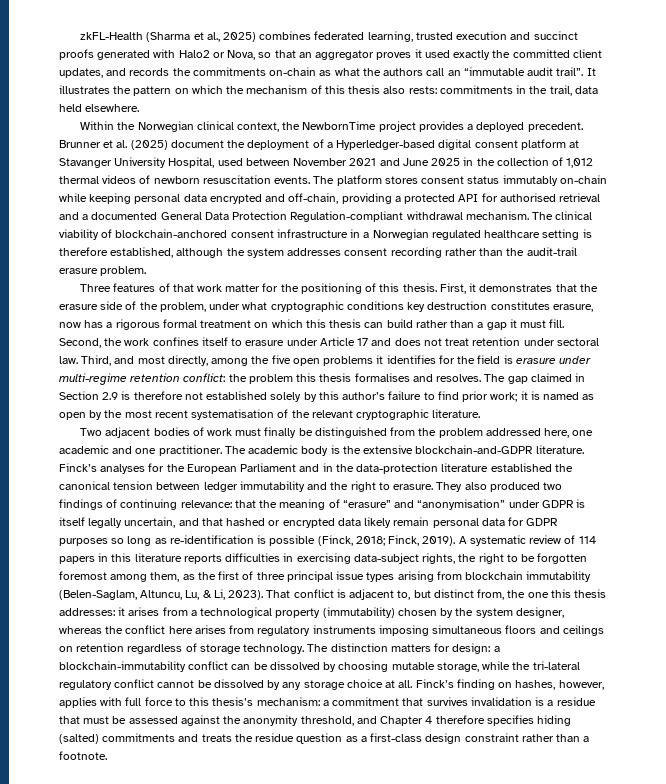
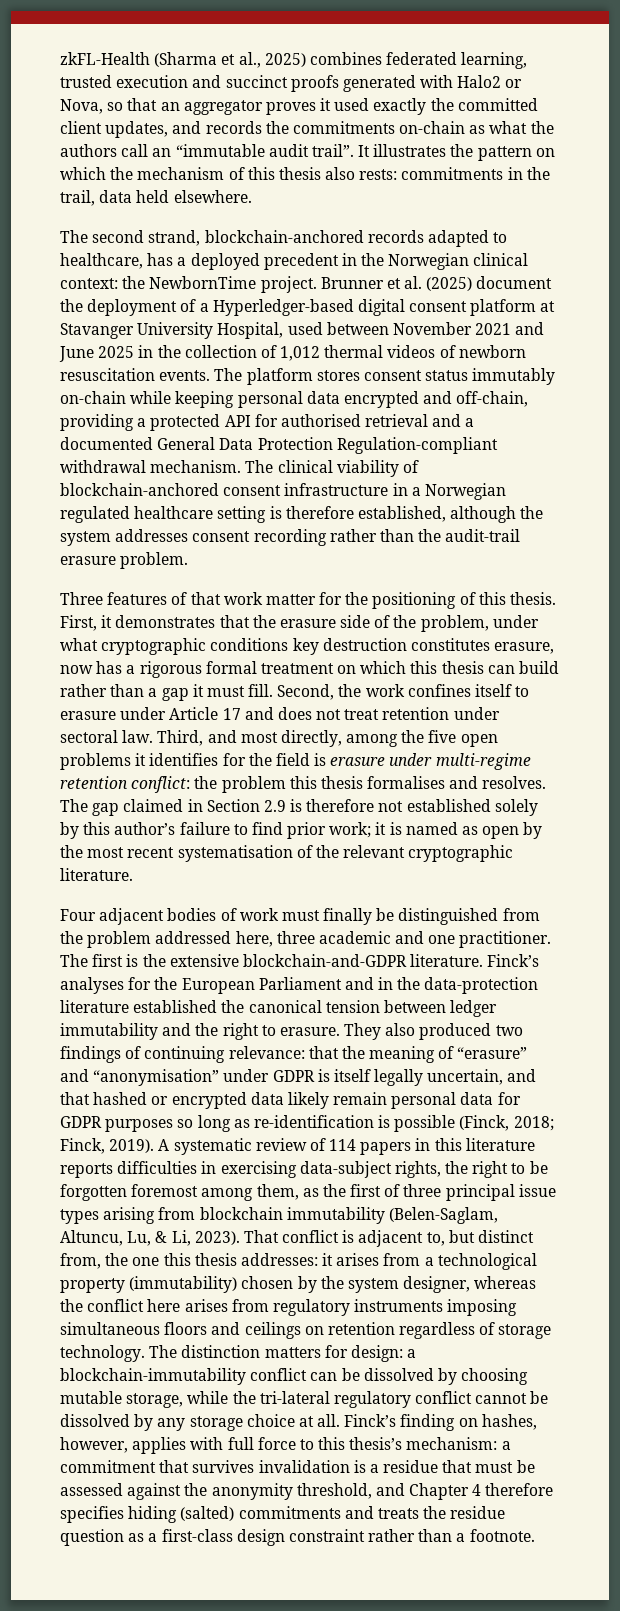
- Within the Norwegian clinical context, the NewbornTime project provides a deployed precedent.
+ The second strand, blockchain-anchored records adapted to healthcare, has a deployed precedent in the Norwegian clinical context: the NewbornTime project.
- Two adjacent bodies of work must finally be distinguished from the problem addressed here, one academic and one practitioner.
+ Four adjacent bodies of work must finally be distinguished from the problem addressed here, three academic and one practitioner.
- The academic body is the extensive blockchain-and-GDPR literature.
+ The first is the extensive blockchain-and-GDPR literature.

